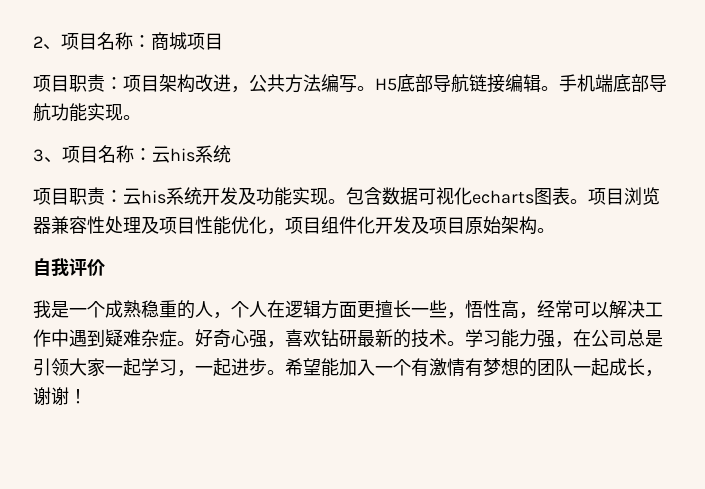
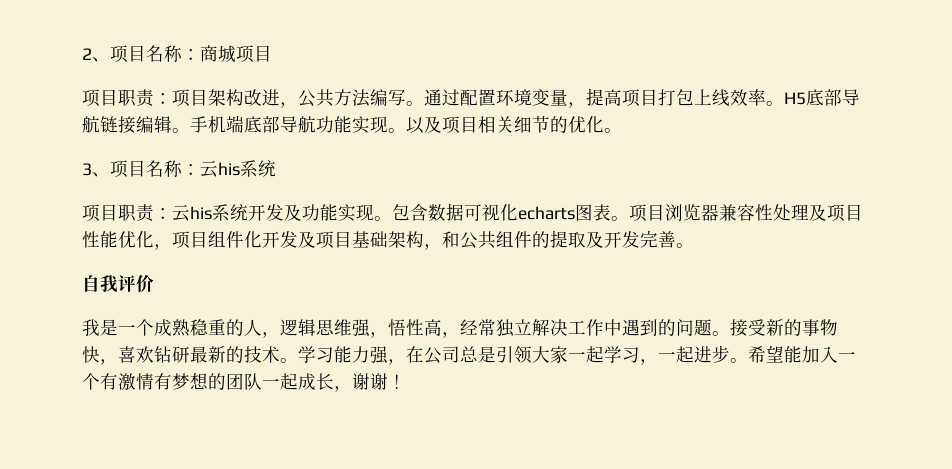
+ 通过配置环境变量，提高项目打包上线效率。
+ 以及项目相关细节的优化。
- 项目浏览器兼容性处理及项目性能优化，项目组件化开发及项目原始架构。
+ 项目浏览器兼容性处理及项目性能优化，项目组件化开发及项目基础架构，和公共组件的提取及开发完善。
- 我是一个成熟稳重的人，个人在逻辑方面更擅长一些，悟性高，经常可以解决工作中遇到疑难杂症。好奇心强，喜欢钻研最新的技术。
+ 我是一个成熟稳重的人，逻辑思维强，悟性高，经常独立解决工作中遇到的问题。接受新的事物快，喜欢钻研最新的技术。

